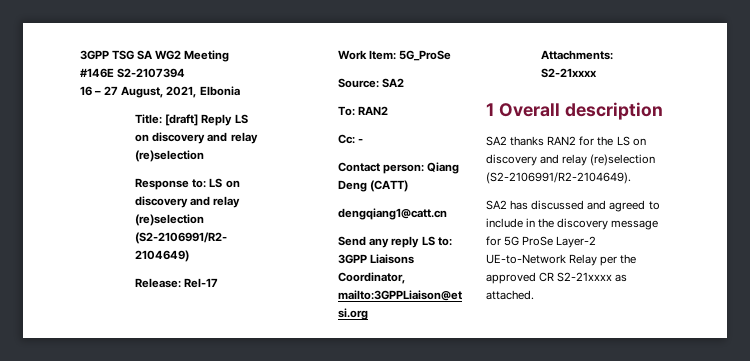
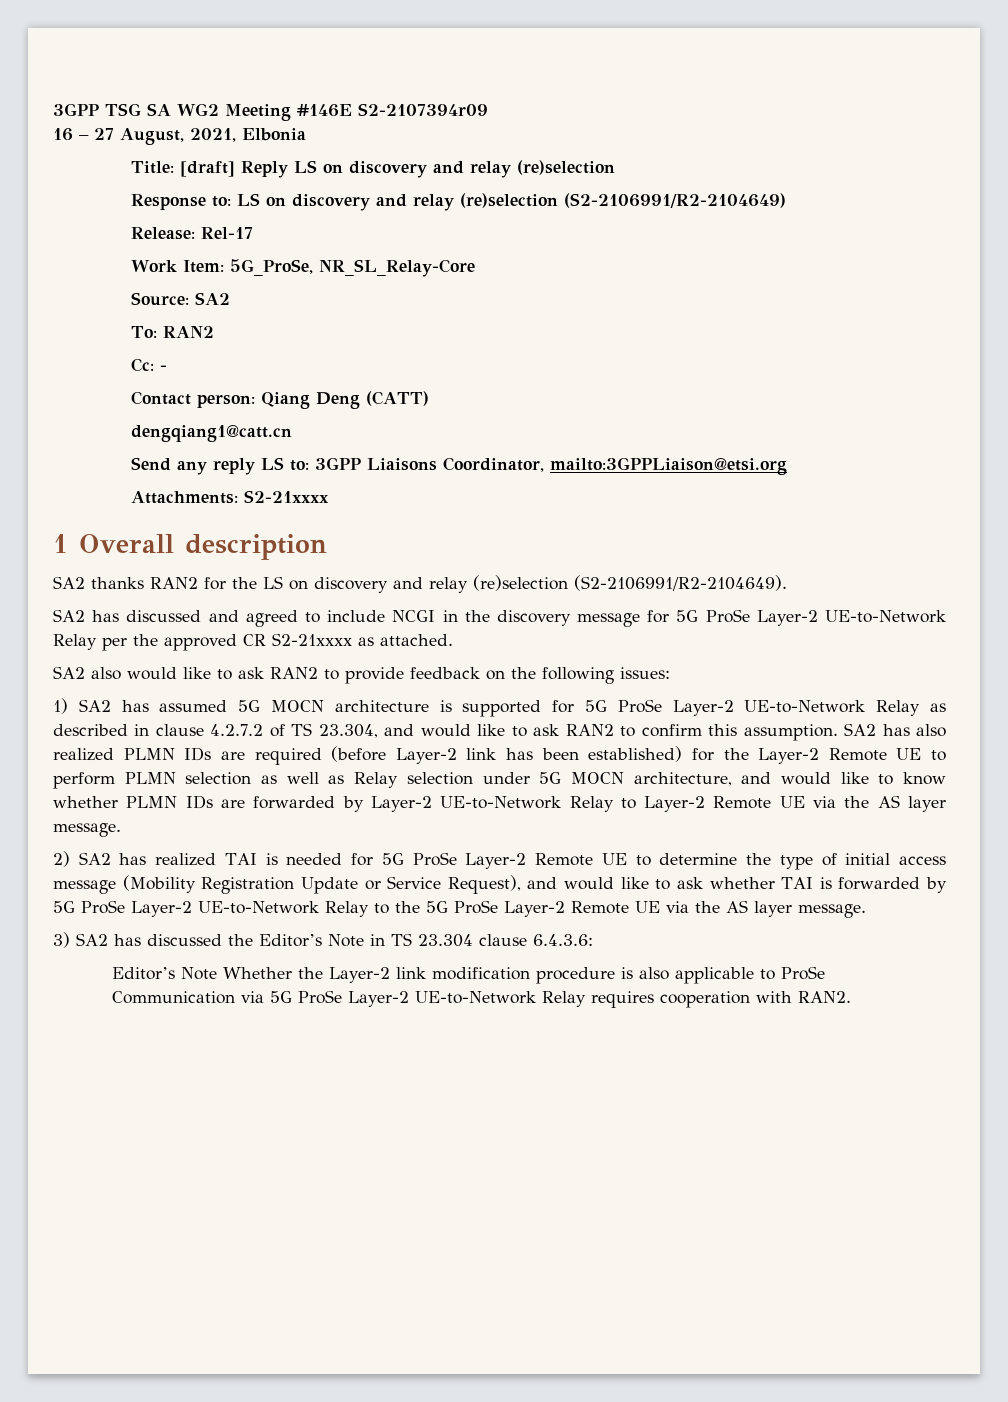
- 3GPP TSG SA WG2 Meeting #146E S2-2107394
+ 3GPP TSG SA WG2 Meeting #146E S2-2107394r09
- Work Item: 5G_ProSe
+ Work Item: 5G_ProSe, NR_SL_Relay-Core
- SA2 has discussed and agreed to include in the discovery message for 5G ProSe Layer-2 UE-to-Network Relay per the approved CR S2-21xxxx as attached.
+ SA2 has discussed and agreed to include NCGI in the discovery message for 5G ProSe Layer-2 UE-to-Network Relay per the approved CR S2-21xxxx as attached.
+ SA2 also would like to ask RAN2 to provide feedback on the following issues:
+ 1) SA2 has assumed 5G MOCN architecture is supported for 5G ProSe Layer-2 UE-to-Network Relay as described in clause 4.2.7.2 of TS 23.304, and would like to ask RAN2 to confirm this assumption. SA2 has also realized PLMN IDs are required (before Layer-2 link has been established) for the Layer-2 Remote UE to perform PLMN selection as well as Relay selection under 5G MOCN architecture, and would like to know whether PLMN IDs are forwarded by Layer-2 UE-to-Network Relay to Layer-2 Remote UE via the AS layer message.
+ 2) SA2 has realized TAI is needed for 5G ProSe Layer-2 Remote UE to determine the type of initial access message (Mobility Registration Update or Service Request), and would like to ask whether TAI is forwarded by 5G ProSe Layer-2 UE-to-Network Relay to the 5G ProSe Layer-2 Remote UE via the AS layer message.
+ 3) SA2 has discussed the Editor’s Note in TS 23.304 clause 6.4.3.6:
+ Editor’s Note Whether the Layer-2 link modification procedure is also applicable to ProSe Communication via 5G ProSe Layer-2 UE-to-Network Relay requires cooperation with RAN2.

